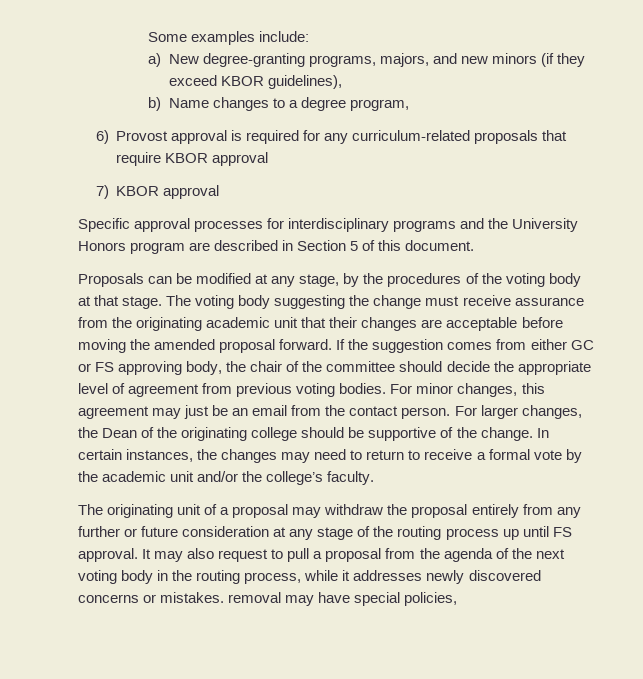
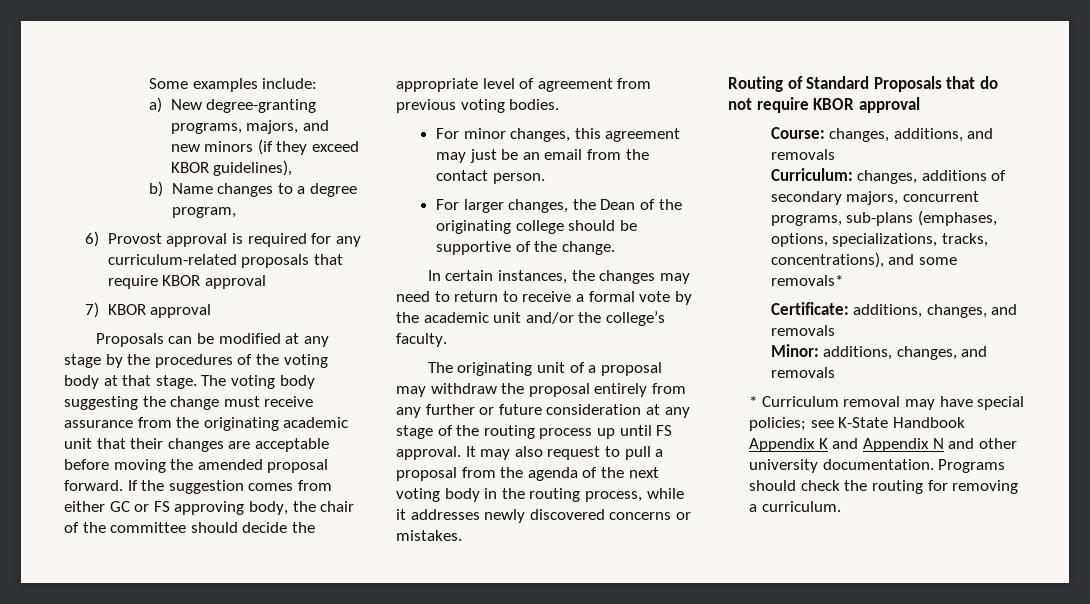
- Specific approval processes for interdisciplinary programs and the University Honors program are described in Section 5 of this document.
- Proposals can be modified at any stage, by the procedures of the voting body at that stage.
+ Proposals can be modified at any stage by the procedures of the voting body at that stage.
- If the suggestion comes from either GC or FS approving body, the chair of the committee should decide the appropriate level of agreement from previous voting bodies. For minor changes, this agreement may just be an email from the contact person. For larger changes, the Dean of the originating college should be supportive of the change. In certain instances, the changes may need to return to receive a formal vote by the academic unit and/or the college’s faculty.
+ If the suggestion comes from either GC or FS approving body, the chair of the committee should decide the appropriate level of agreement from previous voting bodies.
+ For minor changes, this agreement may just be an email from the contact person.
+ For larger changes, the Dean of the originating college should be supportive of the change.
+ In certain instances, the changes may need to return to receive a formal vote by the academic unit and/or the college’s faculty.
- It may also request to pull a proposal from the agenda of the next voting body in the routing process, while it addresses newly discovered concerns or mistakes. removal may have special policies,
+ It may also request to pull a proposal from the agenda of the next voting body in the routing process, while it addresses newly discovered concerns or mistakes.
+ Routing of Standard Proposals that do not require KBOR approval
+ Course: changes, additions, and removals
+ Curriculum: changes, additions of secondary majors, concurrent programs, sub-plans (emphases, options, specializations, tracks, concentrations), and some removals*
+ Certificate: additions, changes, and removals
+ Minor: additions, changes, and removals
+ * Curriculum removal may have special policies; see K-State Handbook Appendix K and Appendix N and other university documentation. Programs should check the routing for removing a curriculum.

